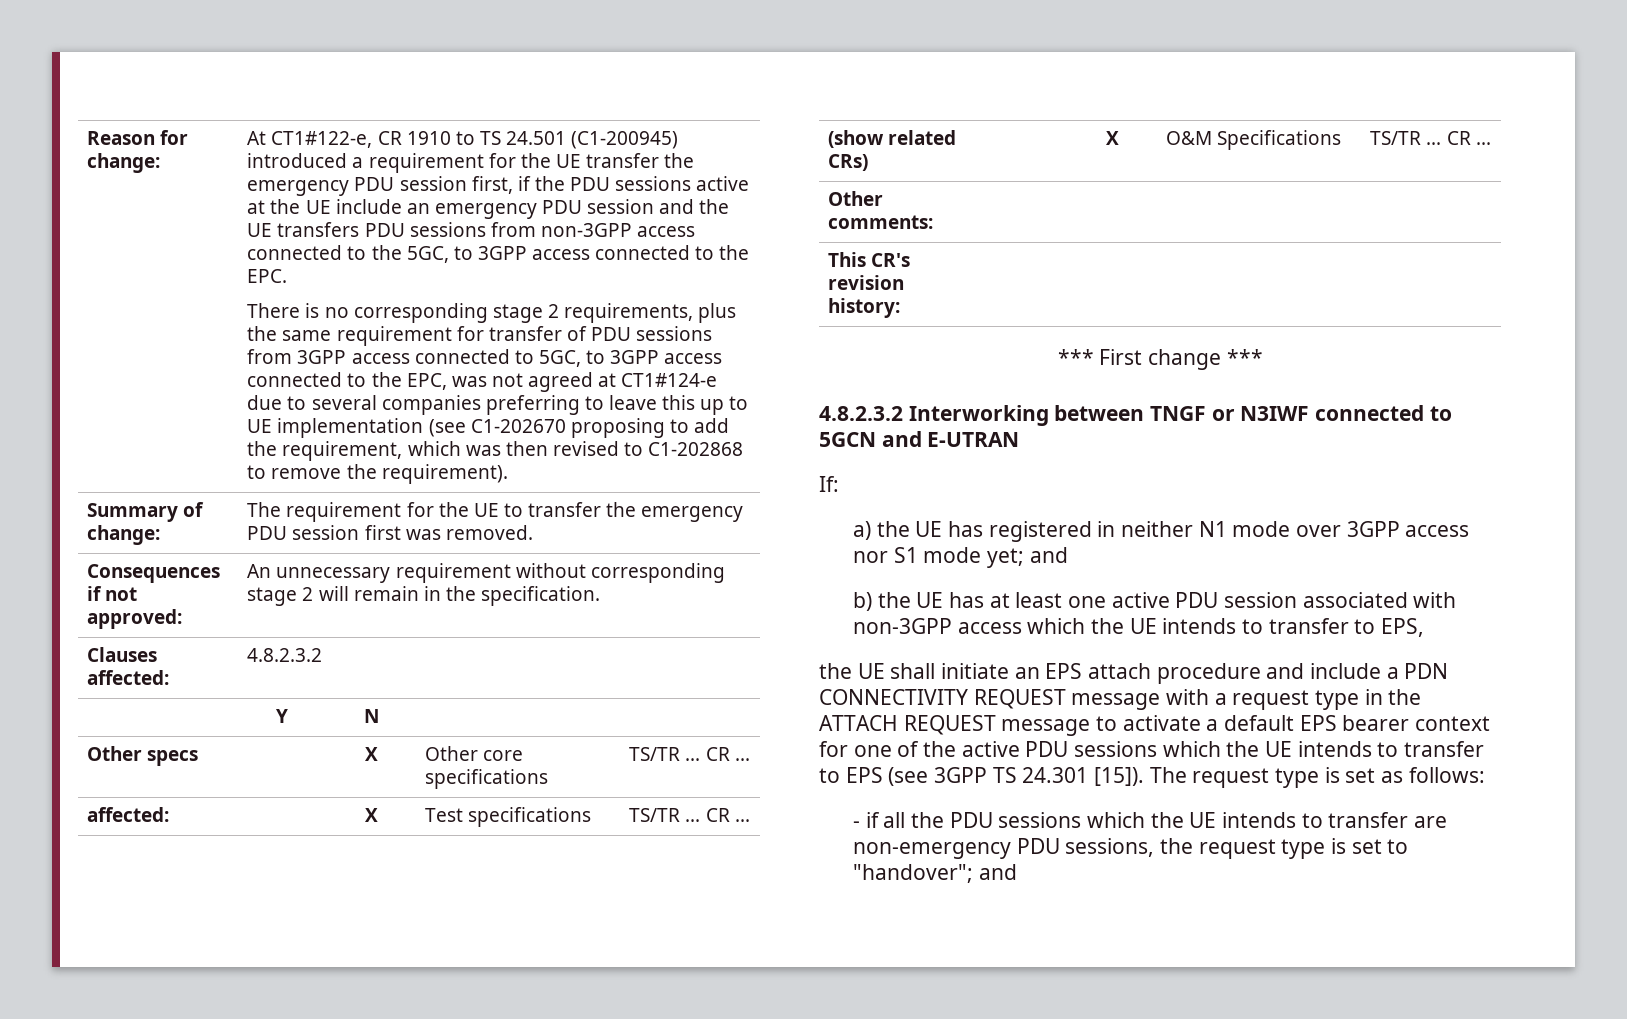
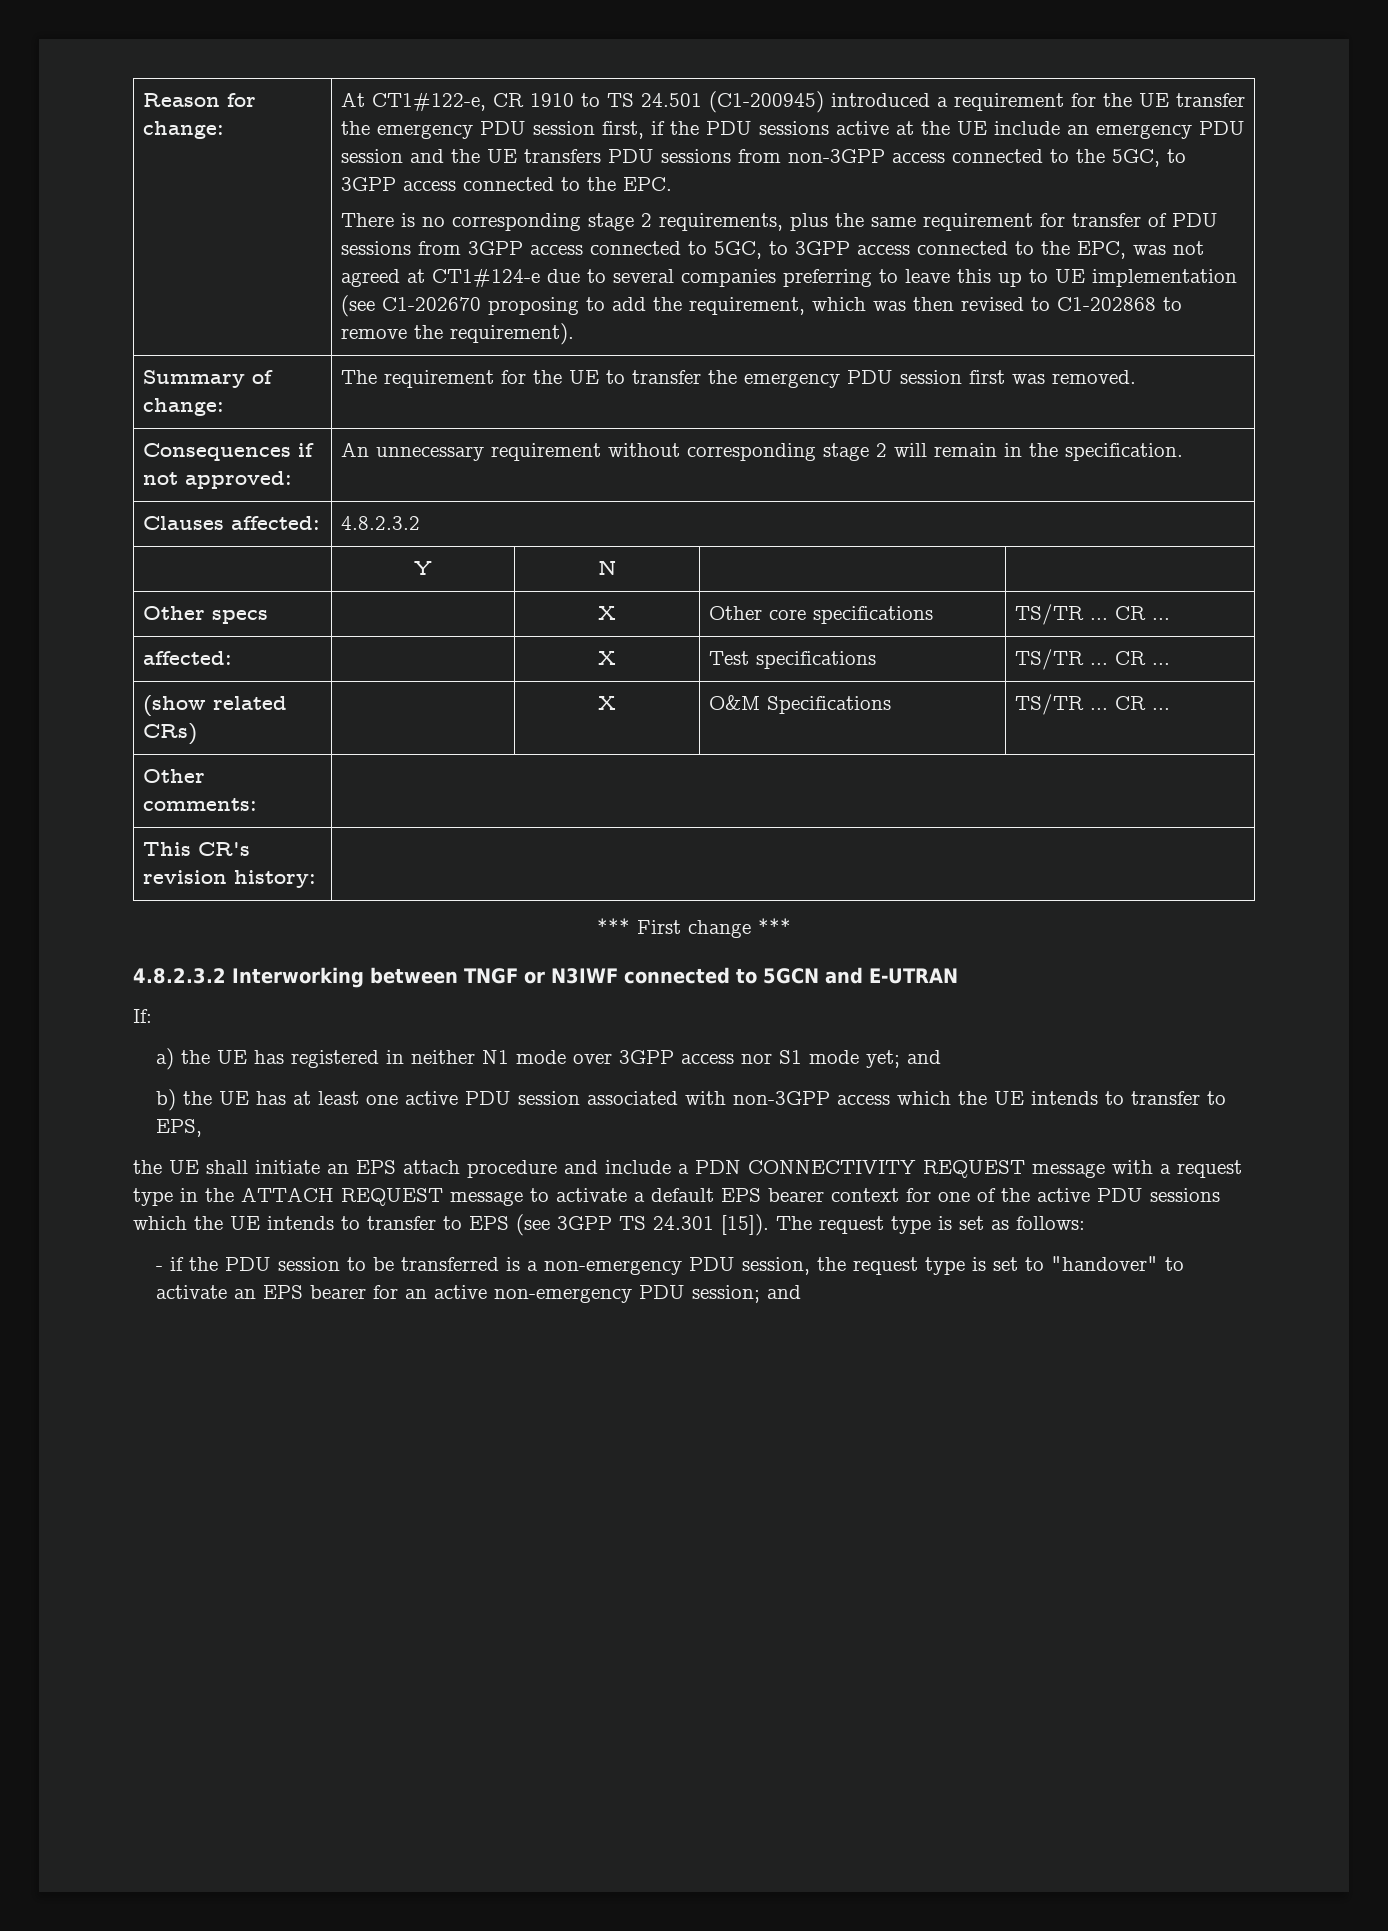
- - if all the PDU sessions which the UE intends to transfer are non-emergency PDU sessions, the request type is set to "handover"; and
+ - if the PDU session to be transferred is a non-emergency PDU session, the request type is set to "handover" to activate an EPS bearer for an active non-emergency PDU session; and

